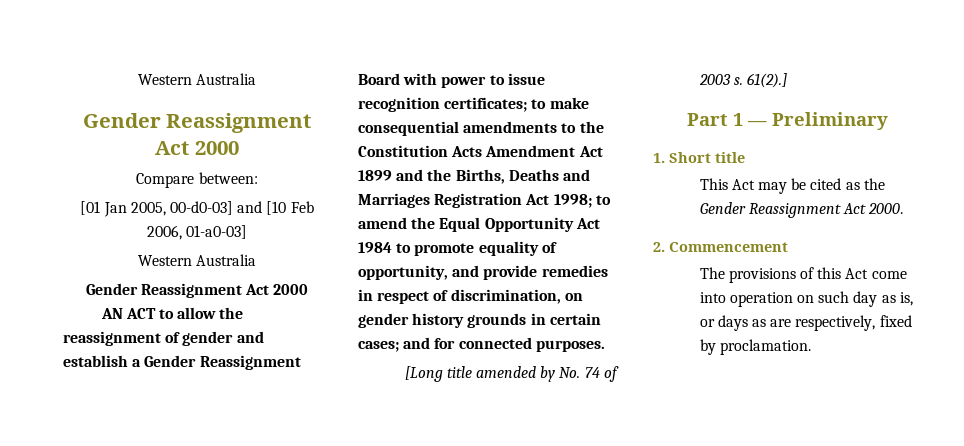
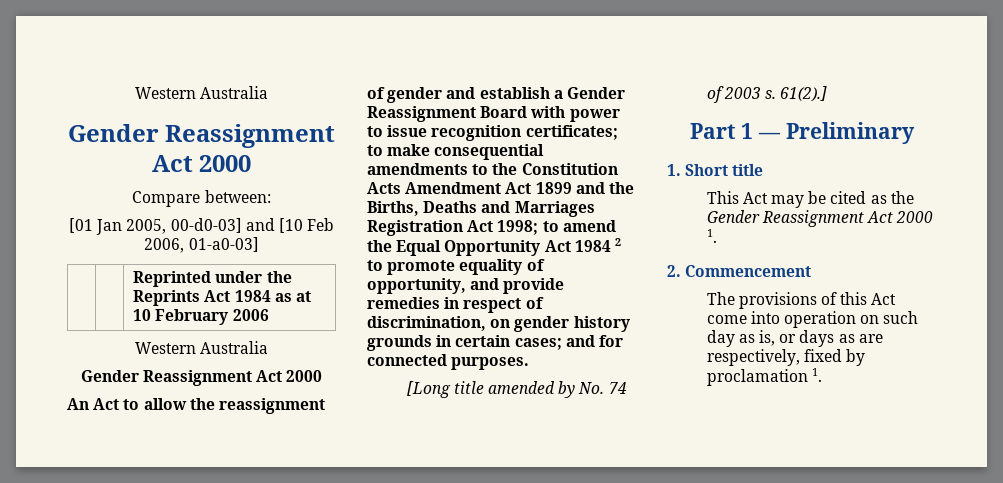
  [01 Jan 2005, 00-d0-03] and [10 Feb 2006, 01-a0-03]
+ | | Reprinted under the Reprints Act 1984 as at 10 February 2006
  Western Australia
  Gender Reassignment Act 2000
- AN ACT to allow the reassignment of gender and establish a Gender Reassignment Board with power to issue recognition certificates;
+ An Act to allow the reassignment of gender and establish a Gender Reassignment Board with power to issue recognition certificates;
- to amend the Equal Opportunity Act 1984 to promote equality of opportunity, and provide remedies in respect of discrimination, on gender history grounds in certain cases;
+ to amend the Equal Opportunity Act 1984 2 to promote equality of opportunity, and provide remedies in respect of discrimination, on gender history grounds in certain cases;
- This Act may be cited as the Gender Reassignment Act 2000.
+ This Act may be cited as the Gender Reassignment Act 2000 1.
- The provisions of this Act come into operation on such day as is, or days as are respectively, fixed by proclamation.
+ The provisions of this Act come into operation on such day as is, or days as are respectively, fixed by proclamation 1.

